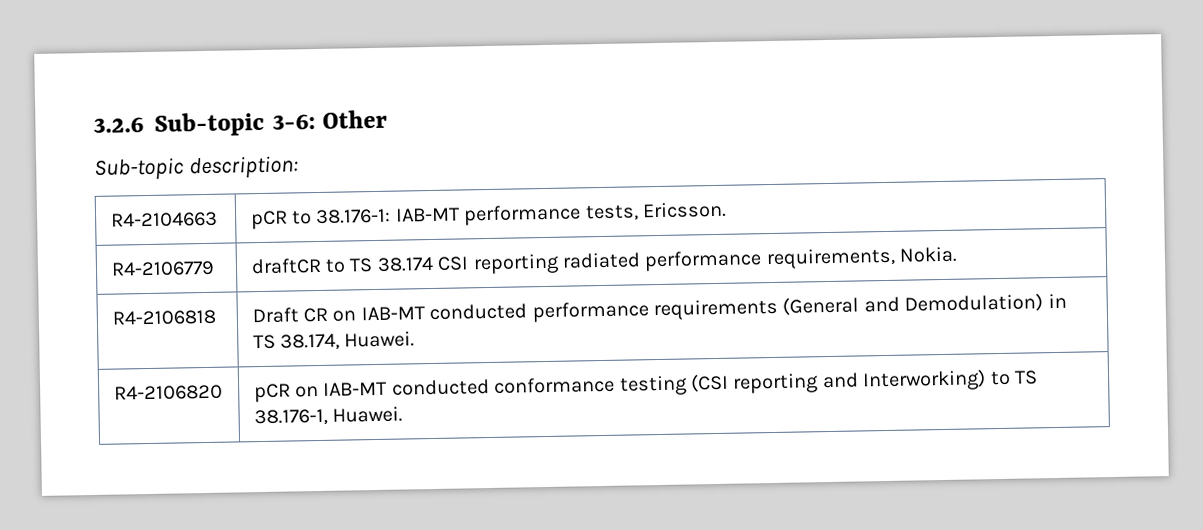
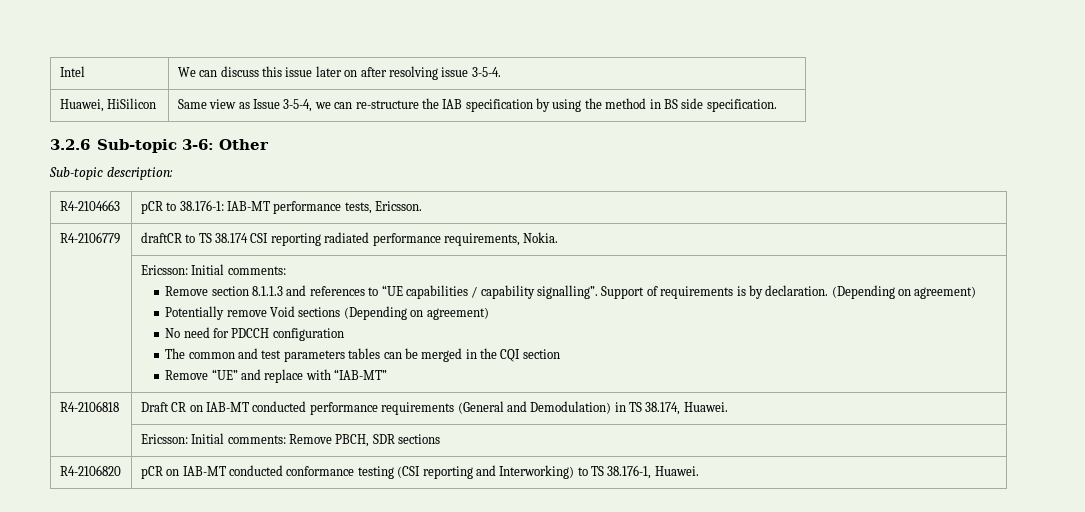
+ Intel | We can discuss this issue later on after resolving issue 3-5-4.
+ Huawei, HiSilicon | Same view as Issue 3-5-4, we can re-structure the IAB specification by using the method in BS side specification.
  R4-2106779 | draftCR to TS 38.174 CSI reporting radiated performance requirements, Nokia.
+ | Ericsson: Initial comments:
+ Remove section 8.1.1.3 and references to “UE capabilities / capability signalling”. Support of requirements is by declaration. (Depending on agreement)
+ Potentially remove Void sections (Depending on agreement)
+ No need for PDCCH configuration
+ The common and test parameters tables can be merged in the CQI section
+ Remove “UE” and replace with “IAB-MT”
+ | Ericsson: Initial comments: Remove PBCH, SDR sections

